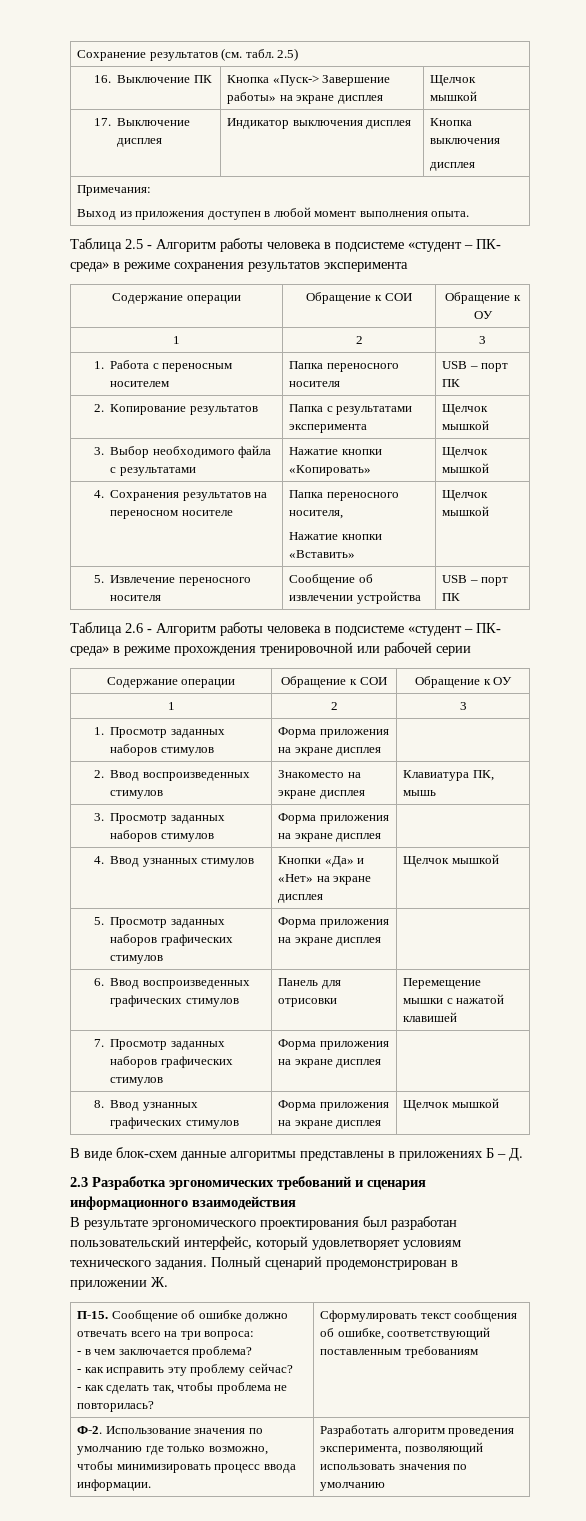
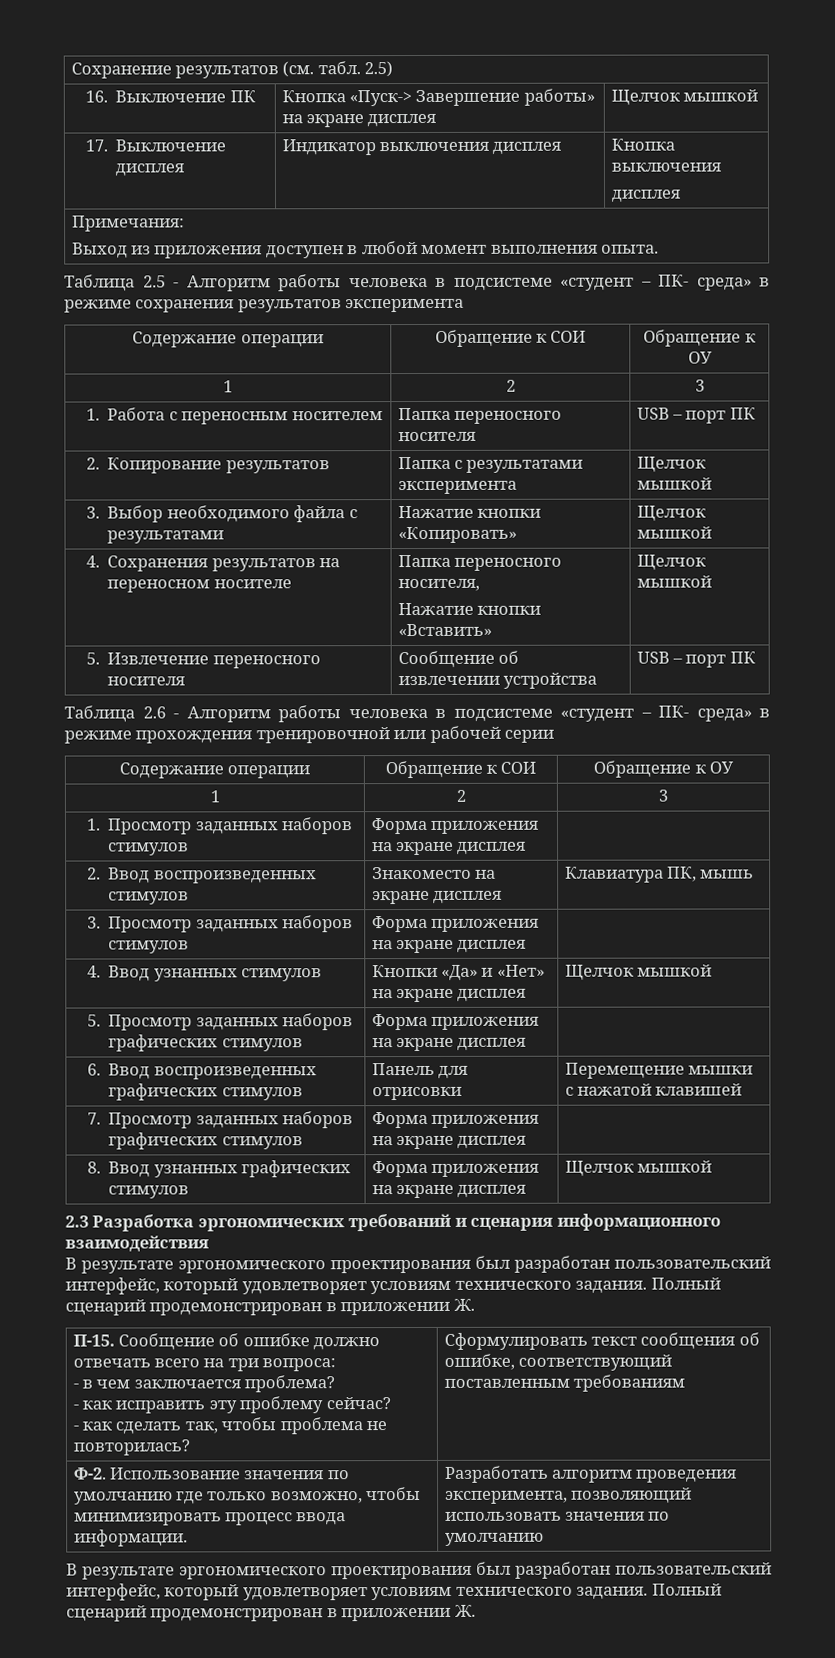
- В виде блок-схем данные алгоритмы представлены в приложениях Б – Д.
  Ф-2. Использование значения по умолчанию где только возможно, чтобы минимизировать процесс ввода информации. | Разработать алгоритм проведения эксперимента, позволяющий использовать значения по умолчанию
+ В результате эргономического проектирования был разработан пользовательский интерфейс, который удовлетворяет условиям технического задания. Полный сценарий продемонстрирован в приложении Ж.

